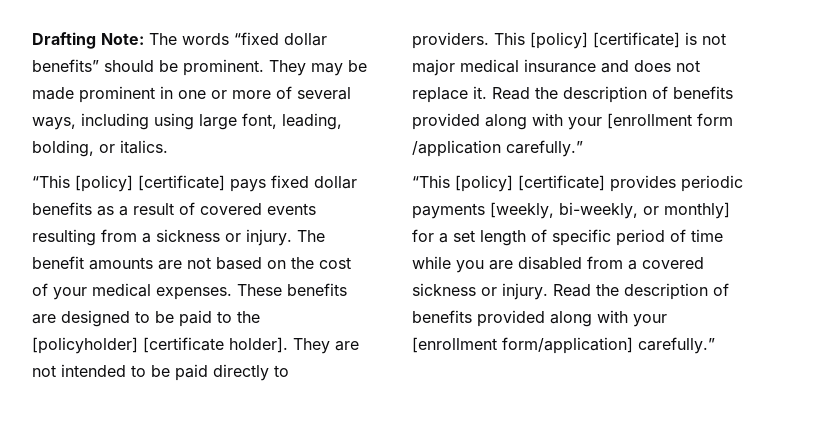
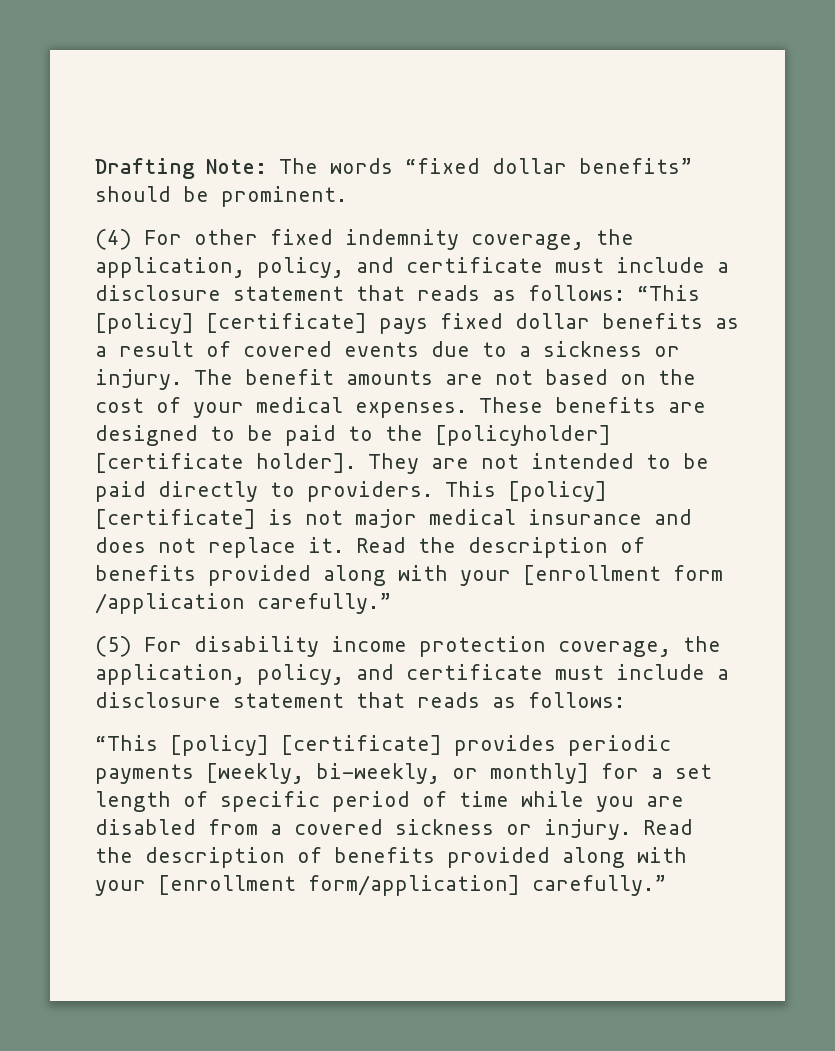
- Drafting Note: The words “fixed dollar benefits” should be prominent. They may be made prominent in one or more of several ways, including using large font, leading, bolding, or italics.
- “This [policy] [certificate] pays fixed dollar benefits as a result of covered events resulting from a sickness or injury.
+ Drafting Note: The words “fixed dollar benefits” should be prominent.
+ (4) For other fixed indemnity coverage, the application, policy, and certificate must include a disclosure statement that reads as follows: “This [policy] [certificate] pays fixed dollar benefits as a result of covered events due to a sickness or injury.
+ (5) For disability income protection coverage, the application, policy, and certificate must include a disclosure statement that reads as follows:

